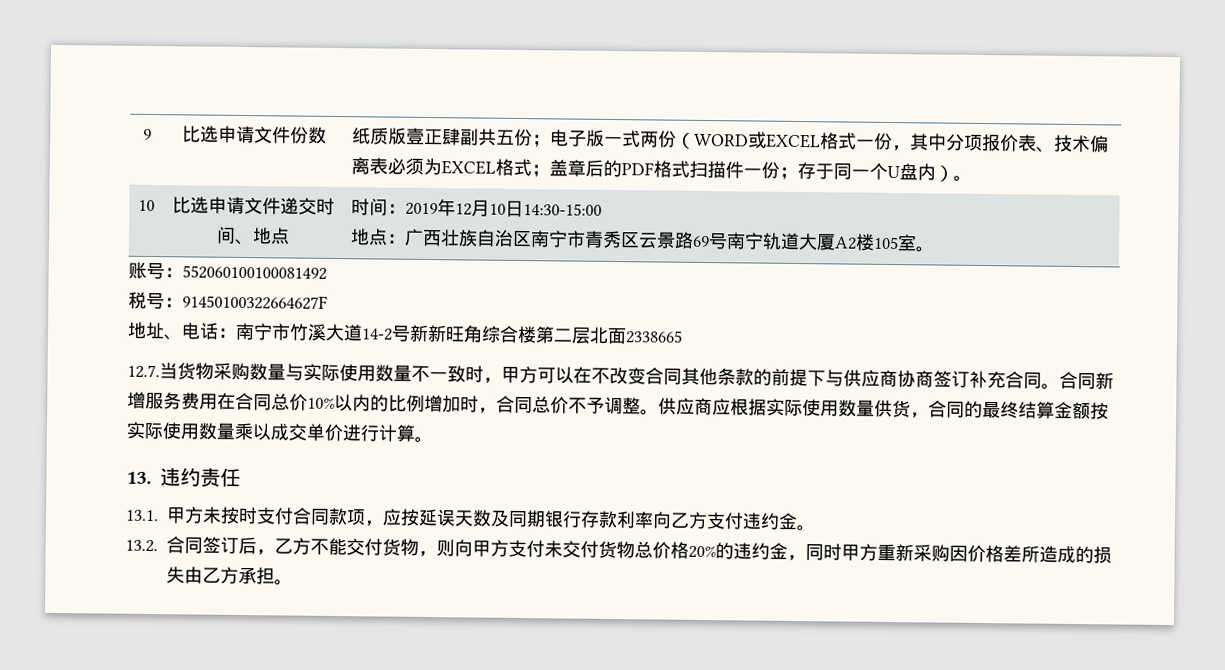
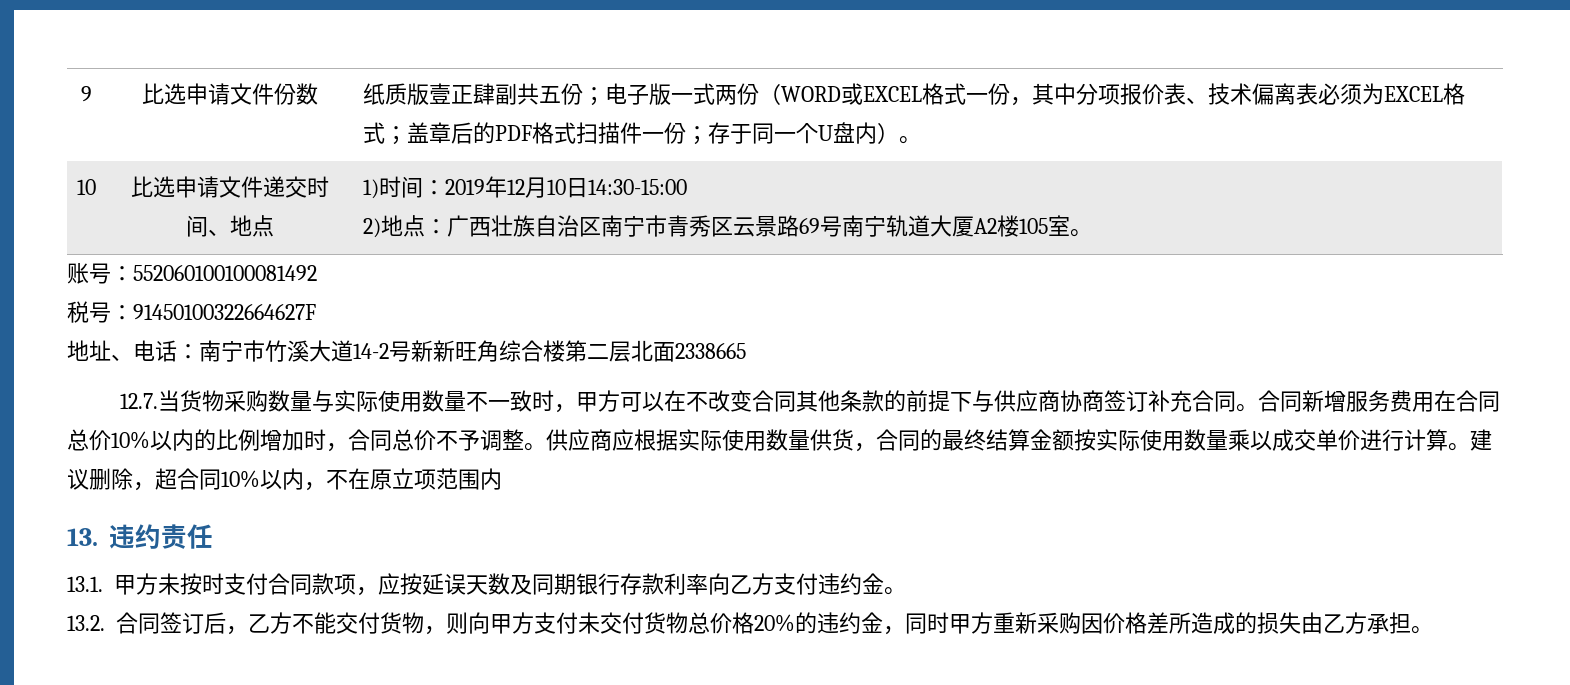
- 10 | 比选申请文件递交时间、地点 | 时间：2019年12月10日14:30-15:00
- 地点：广西壮族自治区南宁市青秀区云景路69号南宁轨道大厦A2楼105室。
+ 10 | 比选申请文件递交时间、地点 | 1)时间：2019年12月10日14:30-15:00
+ 2)地点：广西壮族自治区南宁市青秀区云景路69号南宁轨道大厦A2楼105室。
+ 建议删除，超合同10%以内，不在原立项范围内

